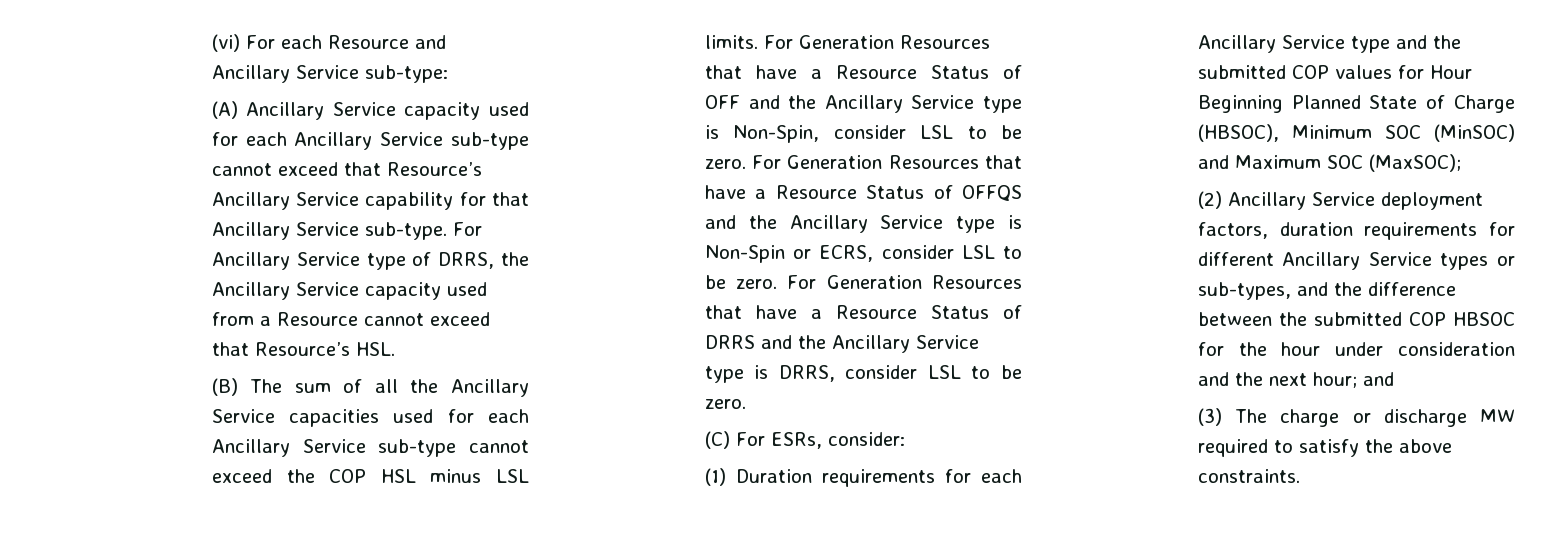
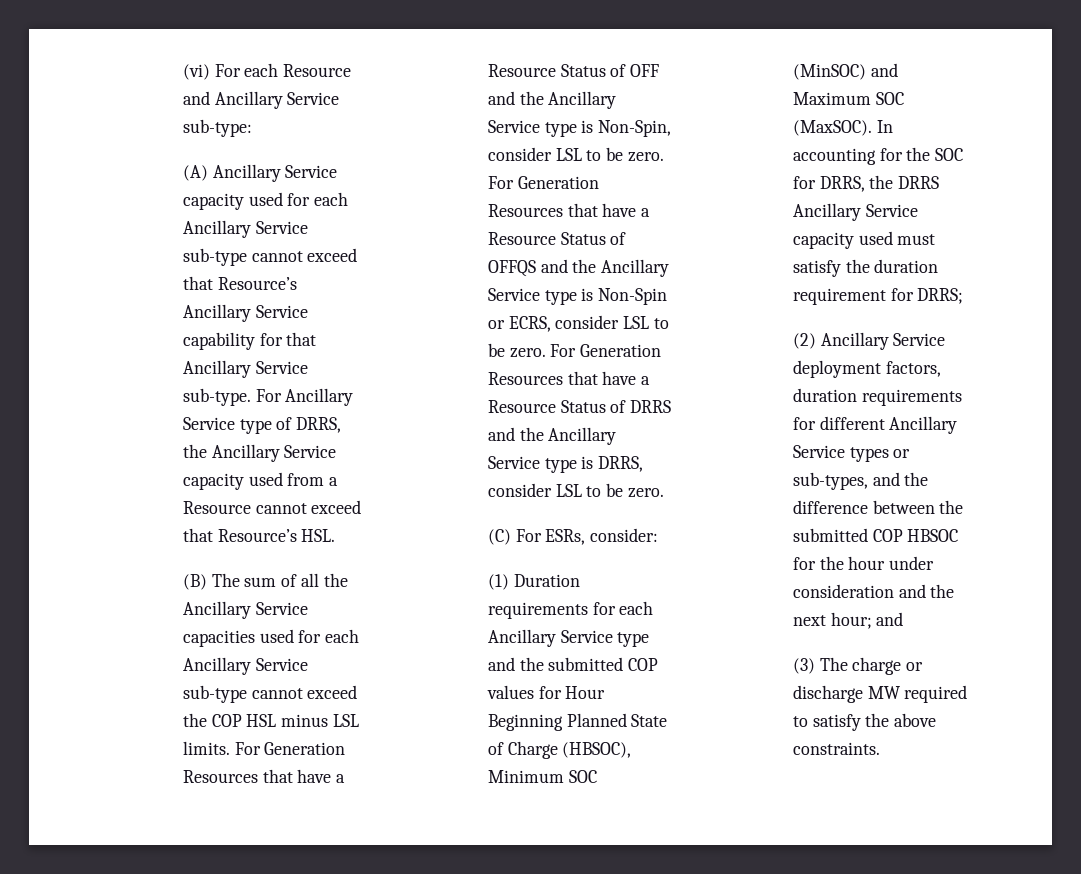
- (1) Duration requirements for each Ancillary Service type and the submitted COP values for Hour Beginning Planned State of Charge (HBSOC), Minimum SOC (MinSOC) and Maximum SOC (MaxSOC);
+ (1) Duration requirements for each Ancillary Service type and the submitted COP values for Hour Beginning Planned State of Charge (HBSOC), Minimum SOC (MinSOC) and Maximum SOC (MaxSOC). In accounting for the SOC for DRRS, the DRRS Ancillary Service capacity used must satisfy the duration requirement for DRRS;

